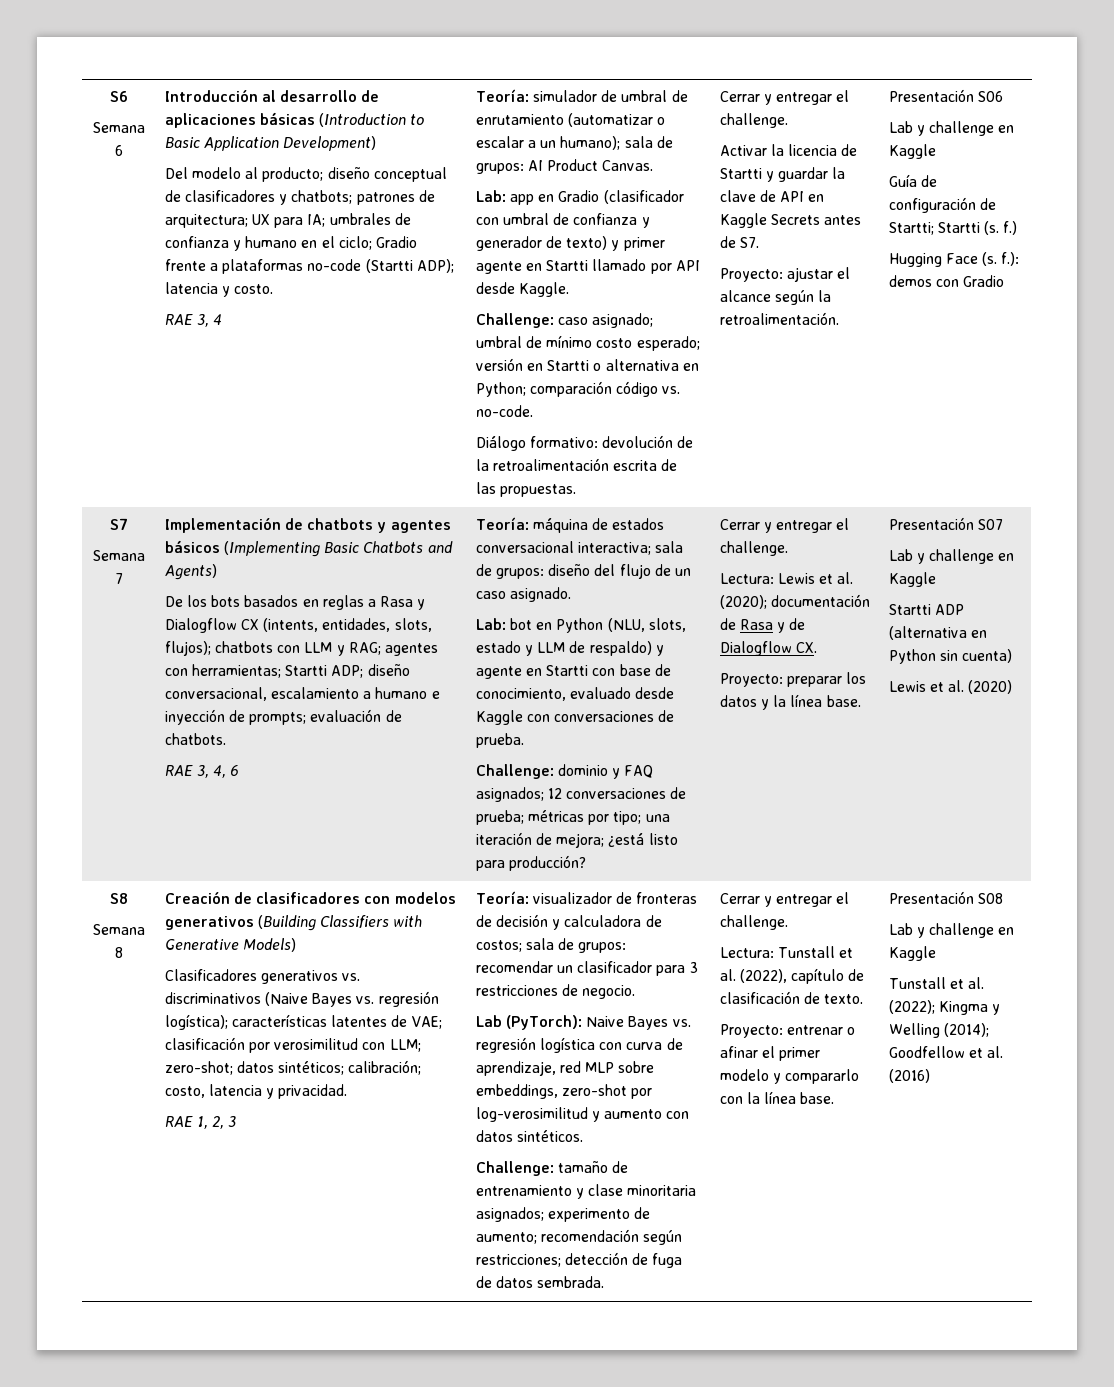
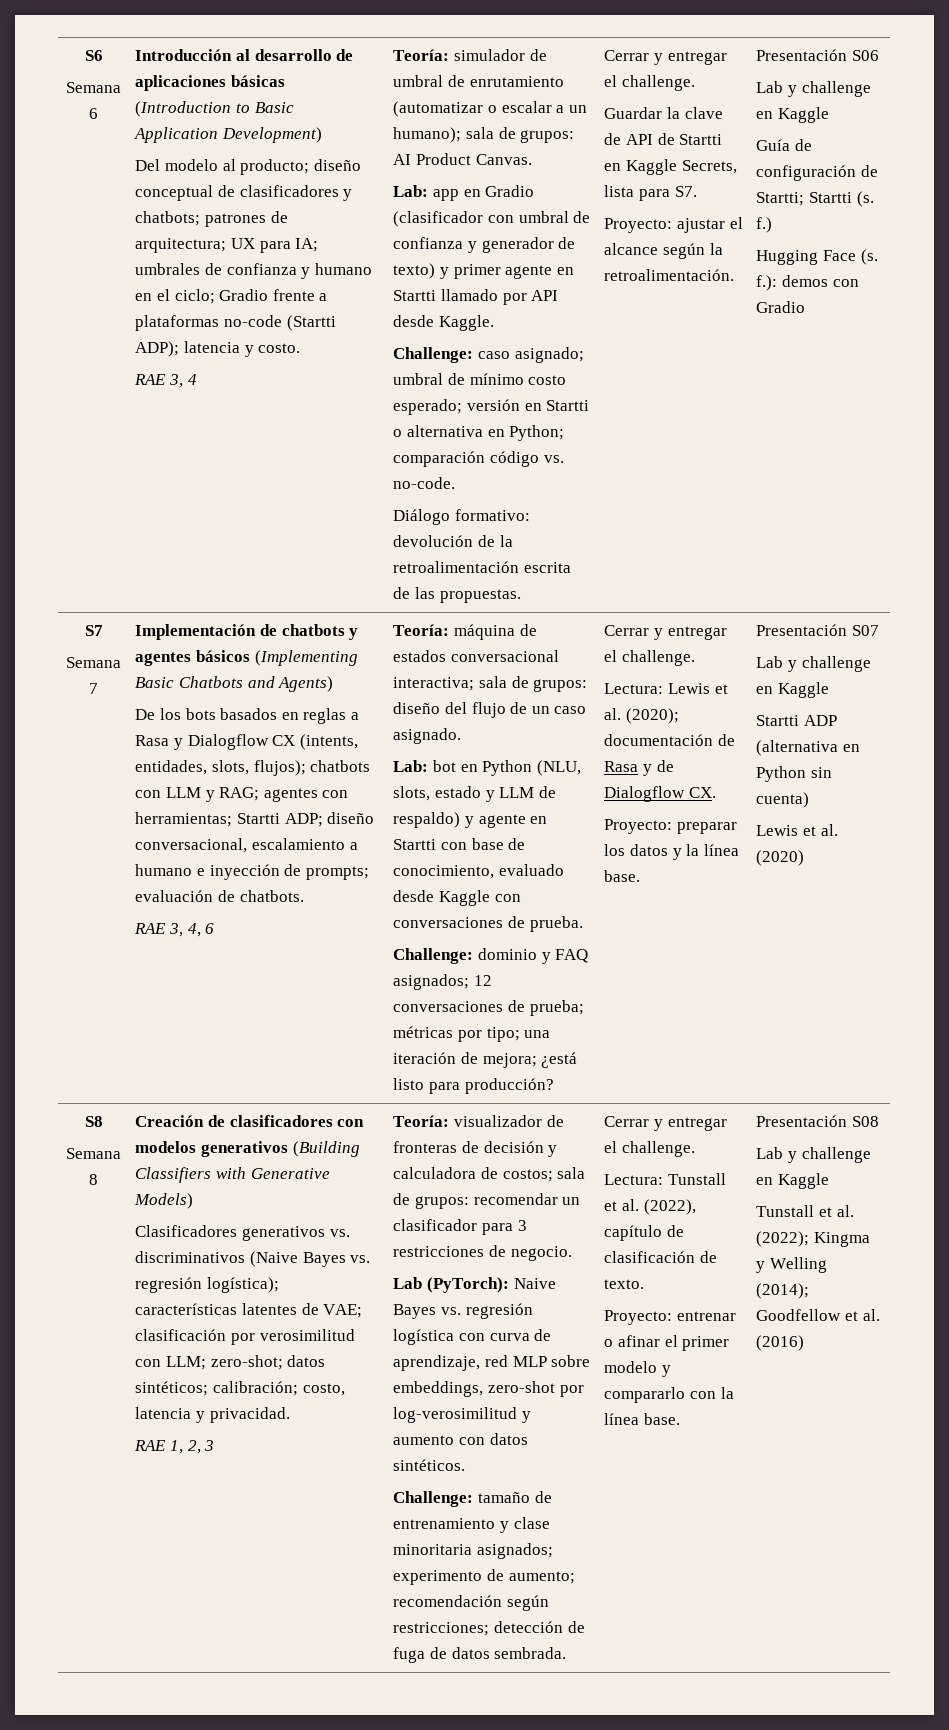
- Activar la licencia de Startti y guardar la clave de API en Kaggle Secrets antes de S7.
+ Guardar la clave de API de Startti en Kaggle Secrets, lista para S7.

